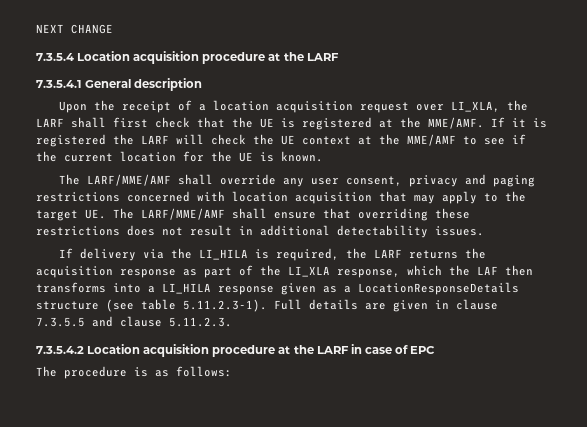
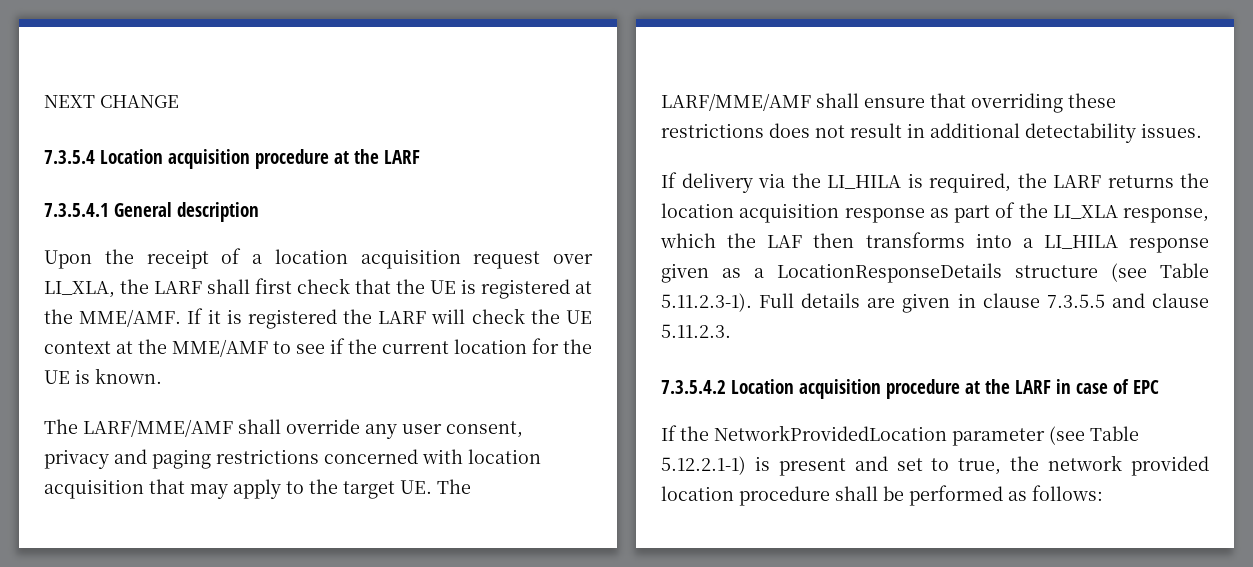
- If delivery via the LI_HILA is required, the LARF returns the acquisition response as part of the LI_XLA response, which the LAF then transforms into a LI_HILA response given as a LocationResponseDetails structure (see table 5.11.2.3-1). Full details are given in clause 7.3.5.5 and clause 5.11.2.3.
+ If delivery via the LI_HILA is required, the LARF returns the location acquisition response as part of the LI_XLA response, which the LAF then transforms into a LI_HILA response given as a LocationResponseDetails structure (see Table 5.11.2.3-1). Full details are given in clause 7.3.5.5 and clause 5.11.2.3.
- The procedure is as follows:
+ If the NetworkProvidedLocation parameter (see Table 5.12.2.1-1) is present and set to true, the network provided location procedure shall be performed as follows:

